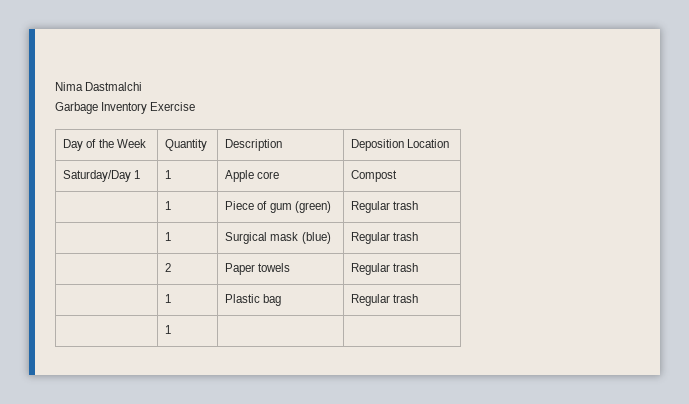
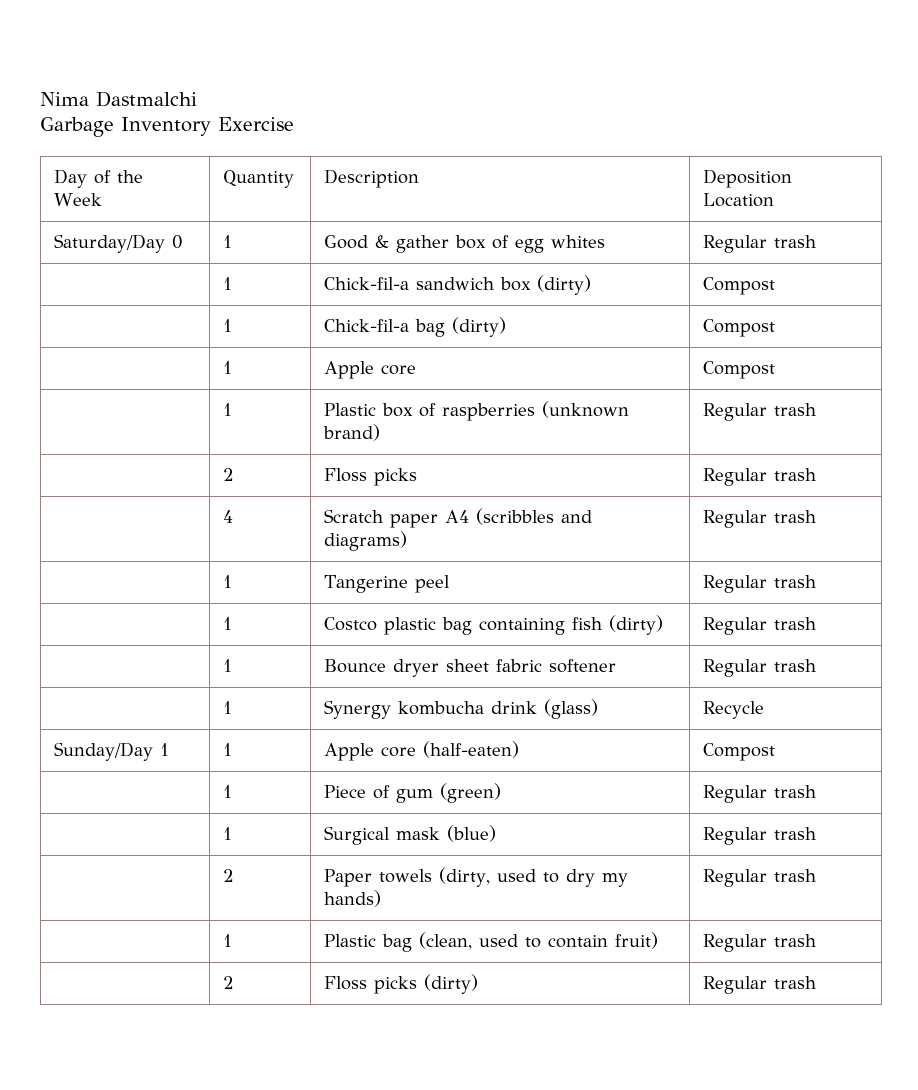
- Saturday/Day 1 | 1 | Apple core | Compost
+ Saturday/Day 0 | 1 | Good & gather box of egg whites | Regular trash
+ | 1 | Chick-fil-a sandwich box (dirty) | Compost
+ | 1 | Chick-fil-a bag (dirty) | Compost
+ | 1 | Apple core | Compost
+ | 1 | Plastic box of raspberries (unknown brand) | Regular trash
+ | 2 | Floss picks | Regular trash
+ | 4 | Scratch paper A4 (scribbles and diagrams) | Regular trash
+ | 1 | Tangerine peel | Regular trash
+ | 1 | Costco plastic bag containing fish (dirty) | Regular trash
+ | 1 | Bounce dryer sheet fabric softener | Regular trash
+ | 1 | Synergy kombucha drink (glass) | Recycle
+ Sunday/Day 1 | 1 | Apple core (half-eaten) | Compost
- | 2 | Paper towels | Regular trash
+ | 2 | Paper towels (dirty, used to dry my hands) | Regular trash
- | 1 | Plastic bag | Regular trash
- | 1 | |
+ | 1 | Plastic bag (clean, used to contain fruit) | Regular trash
+ | 2 | Floss picks (dirty) | Regular trash

